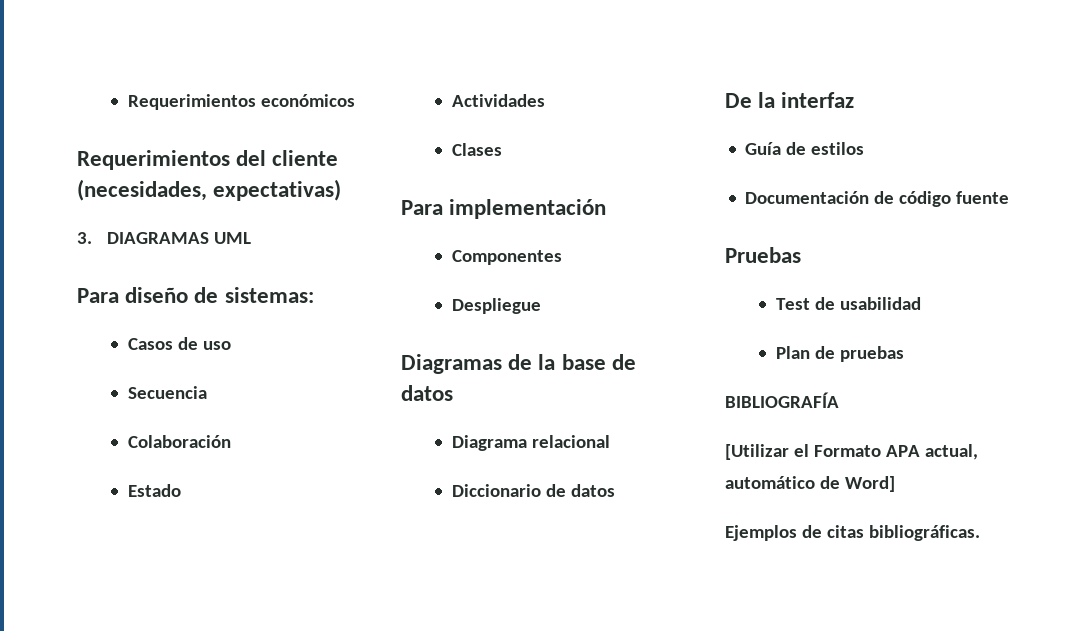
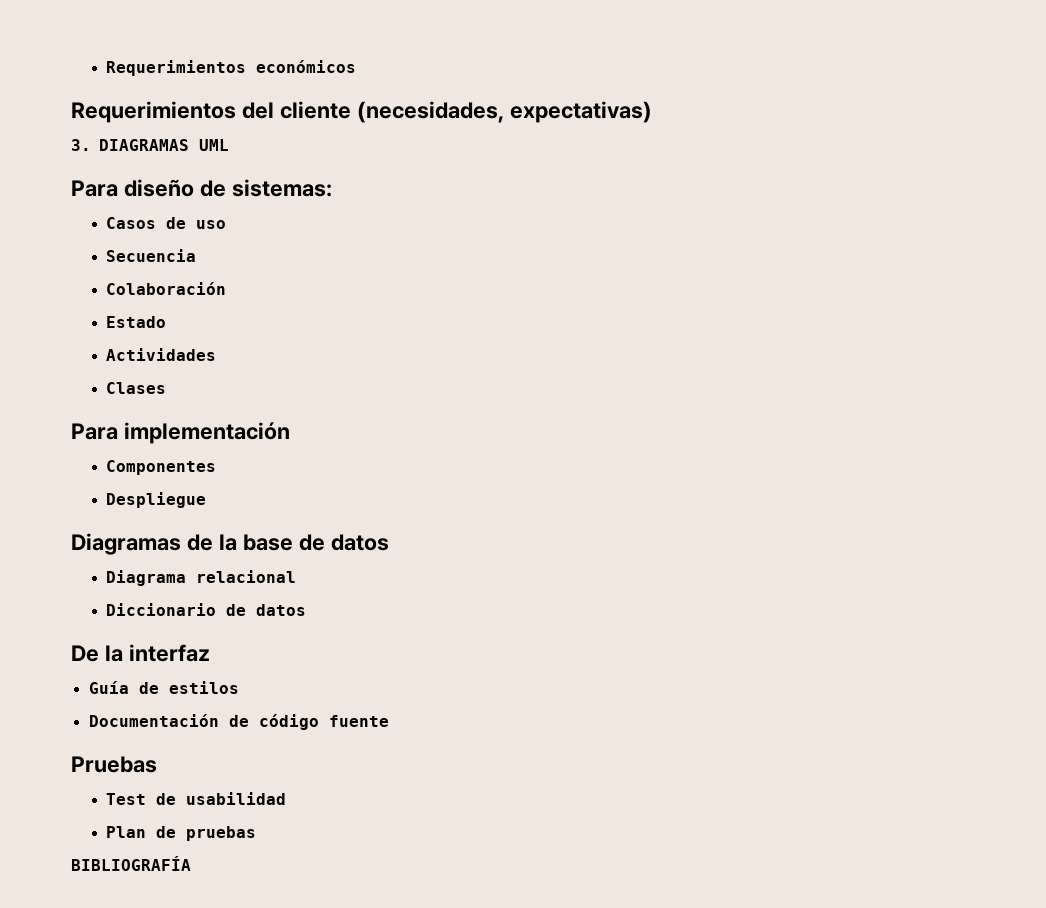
- [Utilizar el Formato APA actual, automático de Word]
- Ejemplos de citas bibliográficas.

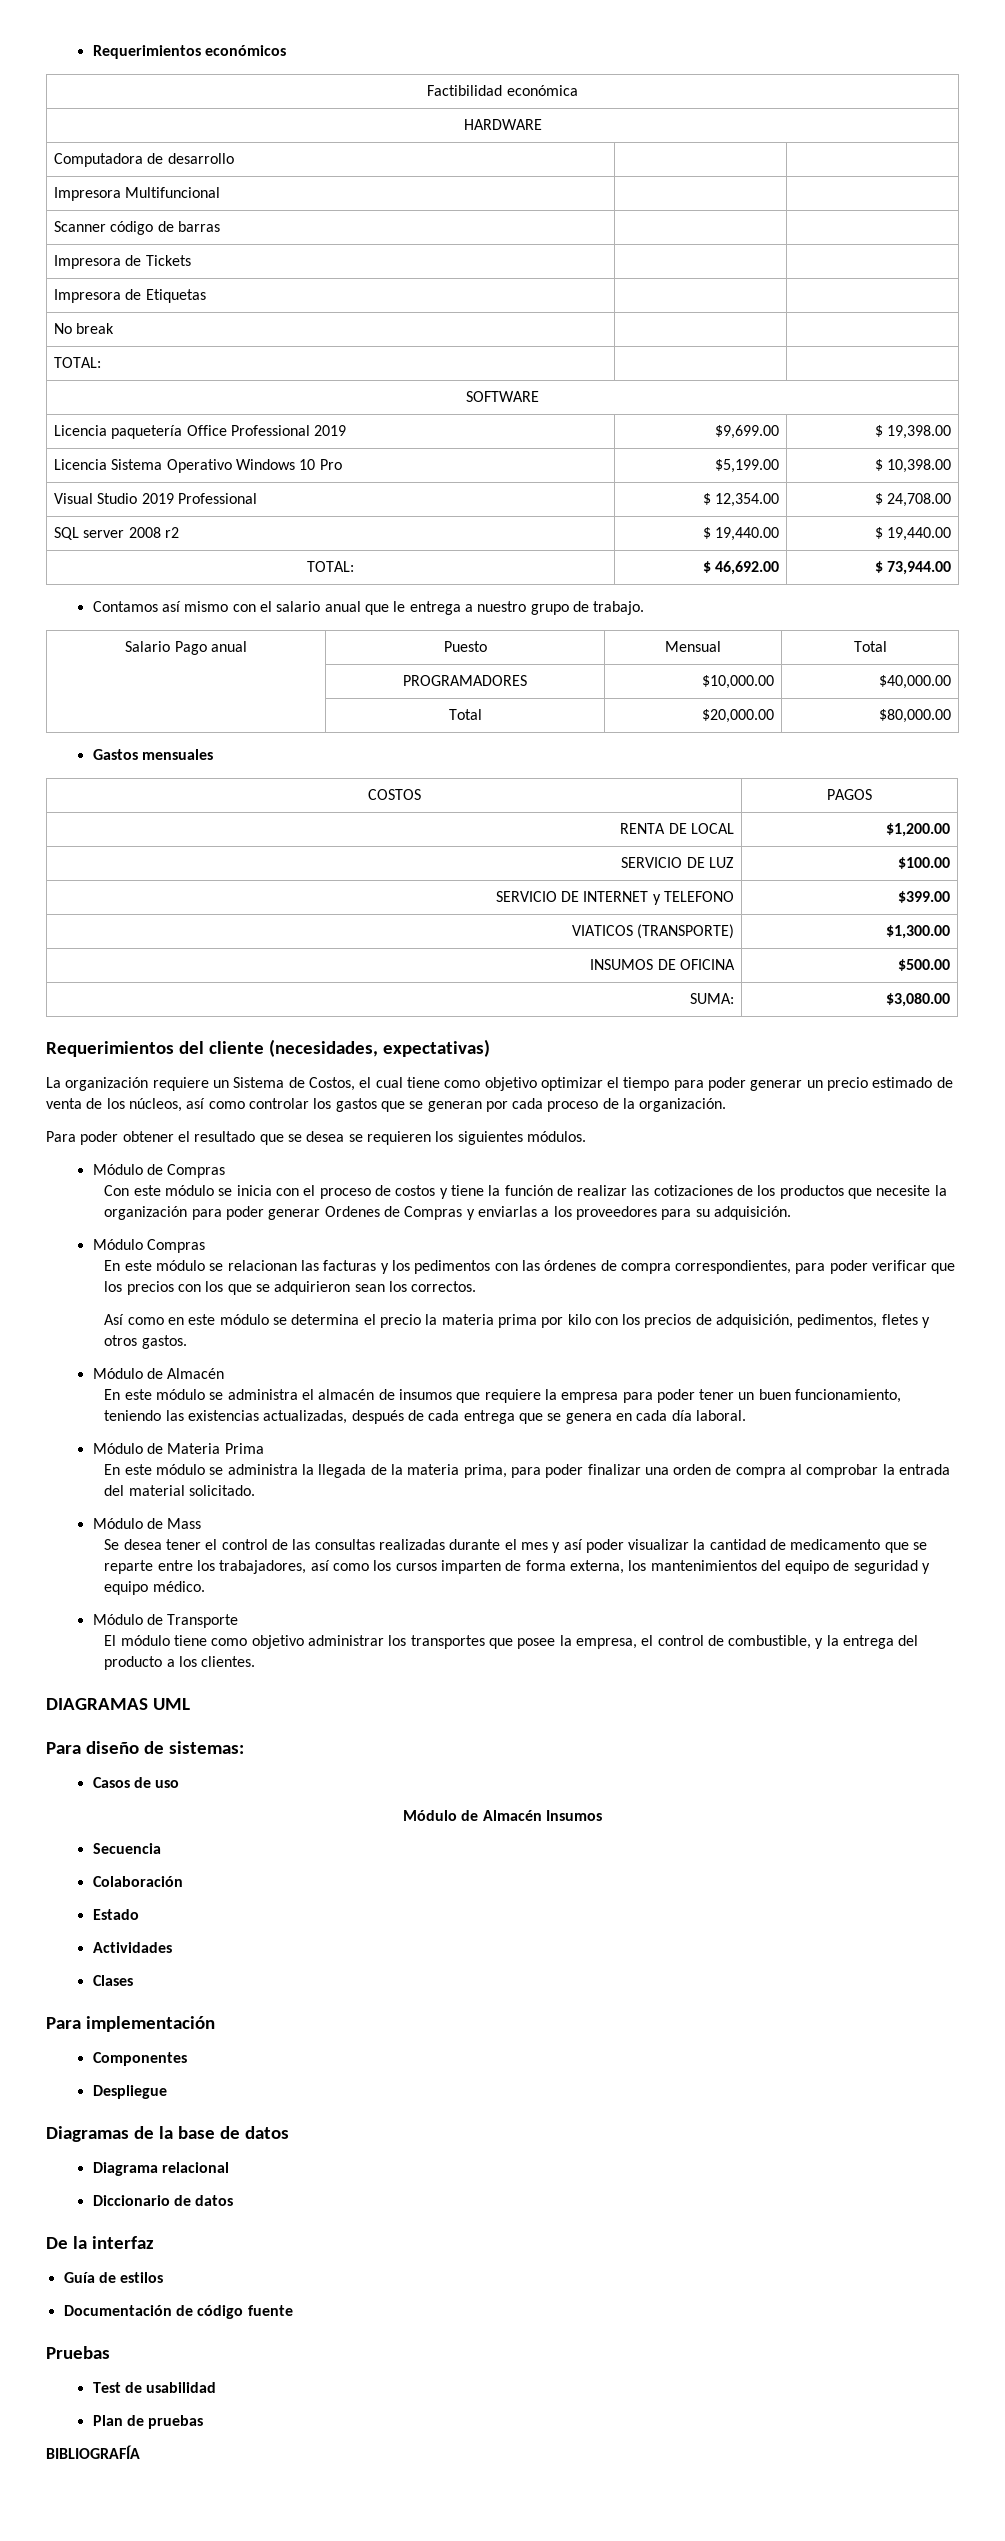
+ Factibilidad económica
+ HARDWARE
+ Computadora de desarrollo | |
+ Impresora Multifuncional | |
+ Scanner código de barras | |
+ Impresora de Tickets | |
+ Impresora de Etiquetas | |
+ No break | |
+ TOTAL: | |
+ SOFTWARE
+ Licencia paquetería Office Professional 2019 | $9,699.00 | $ 19,398.00
+ Licencia Sistema Operativo Windows 10 Pro | $5,199.00 | $ 10,398.00
+ Visual Studio 2019 Professional | $ 12,354.00 | $ 24,708.00
+ SQL server 2008 r2 | $ 19,440.00 | $ 19,440.00
+ TOTAL: | $ 46,692.00 | $ 73,944.00
+ Contamos así mismo con el salario anual que le entrega a nuestro grupo de trabajo.
+ Salario Pago anual | Puesto | Mensual | Total
+ | PROGRAMADORES | $10,000.00 | $40,000.00
+ | Total | $20,000.00 | $80,000.00
+ Gastos mensuales
+ COSTOS | PAGOS
+ RENTA DE LOCAL | $1,200.00
+ SERVICIO DE LUZ | $100.00
+ SERVICIO DE INTERNET y TELEFONO | $399.00
+ VIATICOS (TRANSPORTE) | $1,300.00
+ INSUMOS DE OFICINA | $500.00
+ SUMA: | $3,080.00
- 3. DIAGRAMAS UML
+ La organización requiere un Sistema de Costos, el cual tiene como objetivo optimizar el tiempo para poder generar un precio estimado de venta de los núcleos, así como controlar los gastos que se generan por cada proceso de la organización.
+ Para poder obtener el resultado que se desea se requieren los siguientes módulos.
+ Módulo de Compras
+ Con este módulo se inicia con el proceso de costos y tiene la función de realizar las cotizaciones de los productos que necesite la organización para poder generar Ordenes de Compras y enviarlas a los proveedores para su adquisición.
+ Módulo Compras
+ En este módulo se relacionan las facturas y los pedimentos con las órdenes de compra correspondientes, para poder verificar que los precios con los que se adquirieron sean los correctos.
+ Así como en este módulo se determina el precio la materia prima por kilo con los precios de adquisición, pedimentos, fletes y otros gastos.
+ Módulo de Almacén
+ En este módulo se administra el almacén de insumos que requiere la empresa para poder tener un buen funcionamiento, teniendo las existencias actualizadas, después de cada entrega que se genera en cada día laboral.
+ Módulo de Materia Prima
+ En este módulo se administra la llegada de la materia prima, para poder finalizar una orden de compra al comprobar la entrada del material solicitado.
+ Módulo de Mass
+ Se desea tener el control de las consultas realizadas durante el mes y así poder visualizar la cantidad de medicamento que se reparte entre los trabajadores, así como los cursos imparten de forma externa, los mantenimientos del equipo de seguridad y equipo médico.
+ Módulo de Transporte
+ El módulo tiene como objetivo administrar los transportes que posee la empresa, el control de combustible, y la entrega del producto a los clientes.
+ DIAGRAMAS UML
+ Módulo de Almacén Insumos

